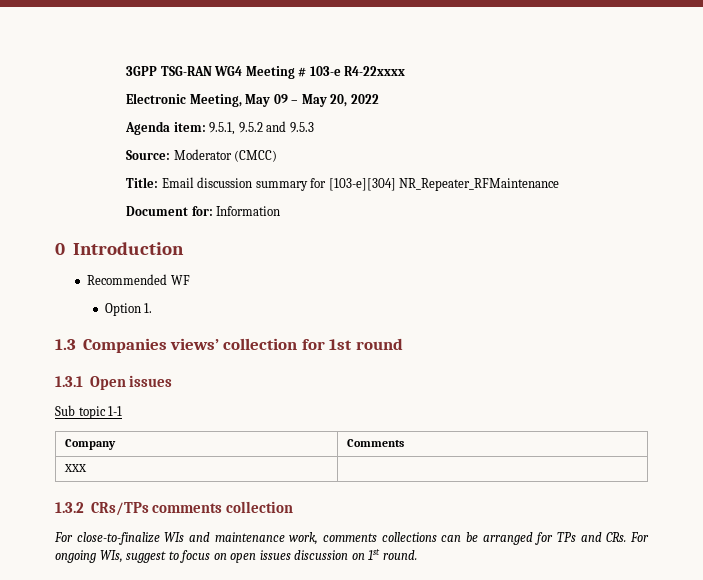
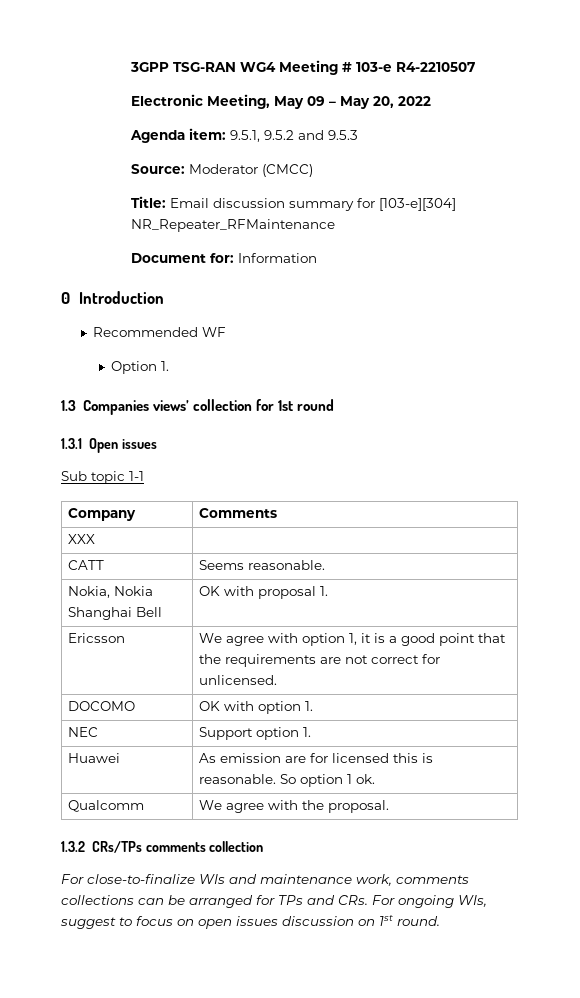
- 3GPP TSG-RAN WG4 Meeting # 103-e R4-22xxxx
+ 3GPP TSG-RAN WG4 Meeting # 103-e R4-2210507
+ CATT | Seems reasonable.
+ Nokia, Nokia Shanghai Bell | OK with proposal 1.
+ Ericsson | We agree with option 1, it is a good point that the requirements are not correct for unlicensed.
+ DOCOMO | OK with option 1.
+ NEC | Support option 1.
+ Huawei | As emission are for licensed this is reasonable. So option 1 ok.
+ Qualcomm | We agree with the proposal.

